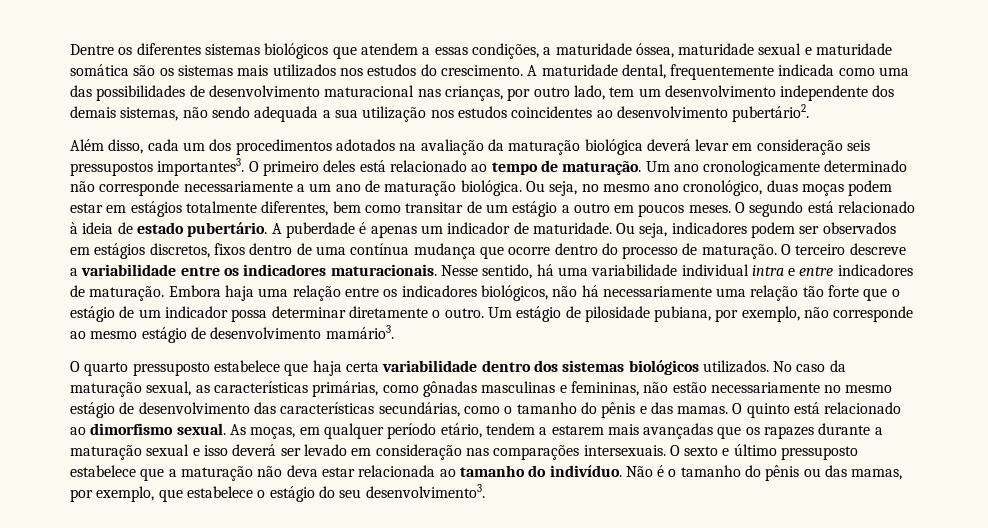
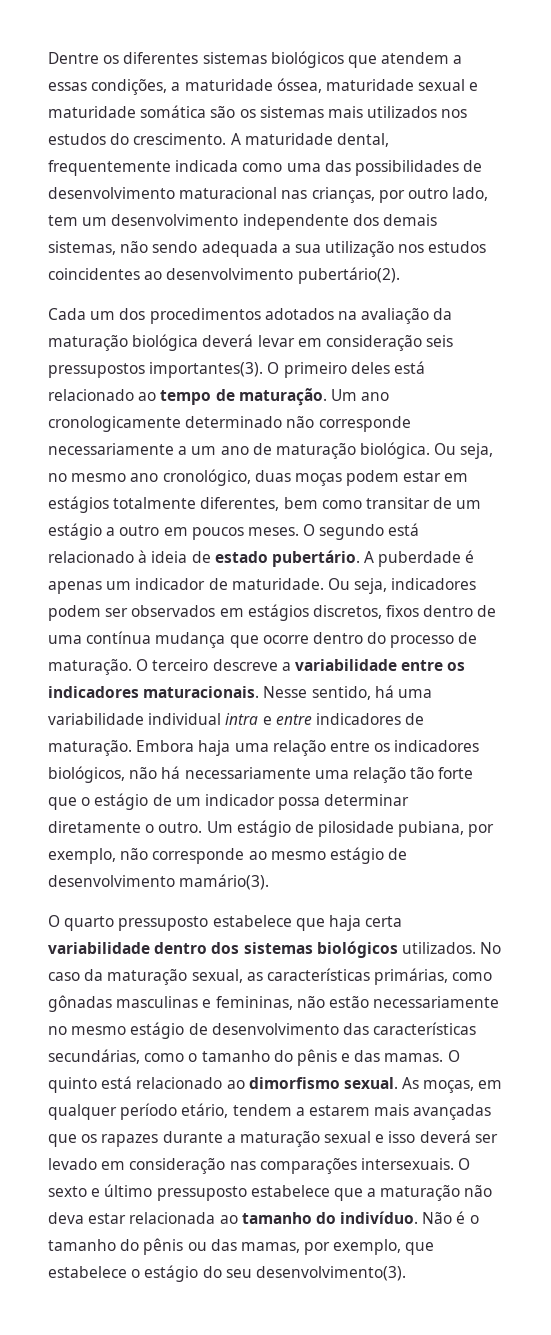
- A maturidade dental, frequentemente indicada como uma das possibilidades de desenvolvimento maturacional nas crianças, por outro lado, tem um desenvolvimento independente dos demais sistemas, não sendo adequada a sua utilização nos estudos coincidentes ao desenvolvimento pubertário2.
- Além disso, cada um dos procedimentos adotados na avaliação da maturação biológica deverá levar em consideração seis pressupostos importantes3.
+ A maturidade dental, frequentemente indicada como uma das possibilidades de desenvolvimento maturacional nas crianças, por outro lado, tem um desenvolvimento independente dos demais sistemas, não sendo adequada a sua utilização nos estudos coincidentes ao desenvolvimento pubertário(2).
+ Cada um dos procedimentos adotados na avaliação da maturação biológica deverá levar em consideração seis pressupostos importantes(3).
- Um estágio de pilosidade pubiana, por exemplo, não corresponde ao mesmo estágio de desenvolvimento mamário3.
+ Um estágio de pilosidade pubiana, por exemplo, não corresponde ao mesmo estágio de desenvolvimento mamário(3).
- Não é o tamanho do pênis ou das mamas, por exemplo, que estabelece o estágio do seu desenvolvimento3.
+ Não é o tamanho do pênis ou das mamas, por exemplo, que estabelece o estágio do seu desenvolvimento(3).

